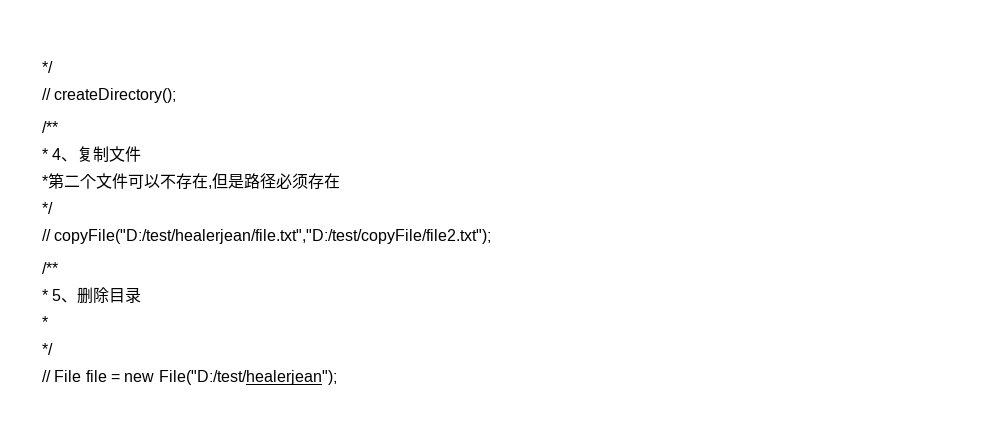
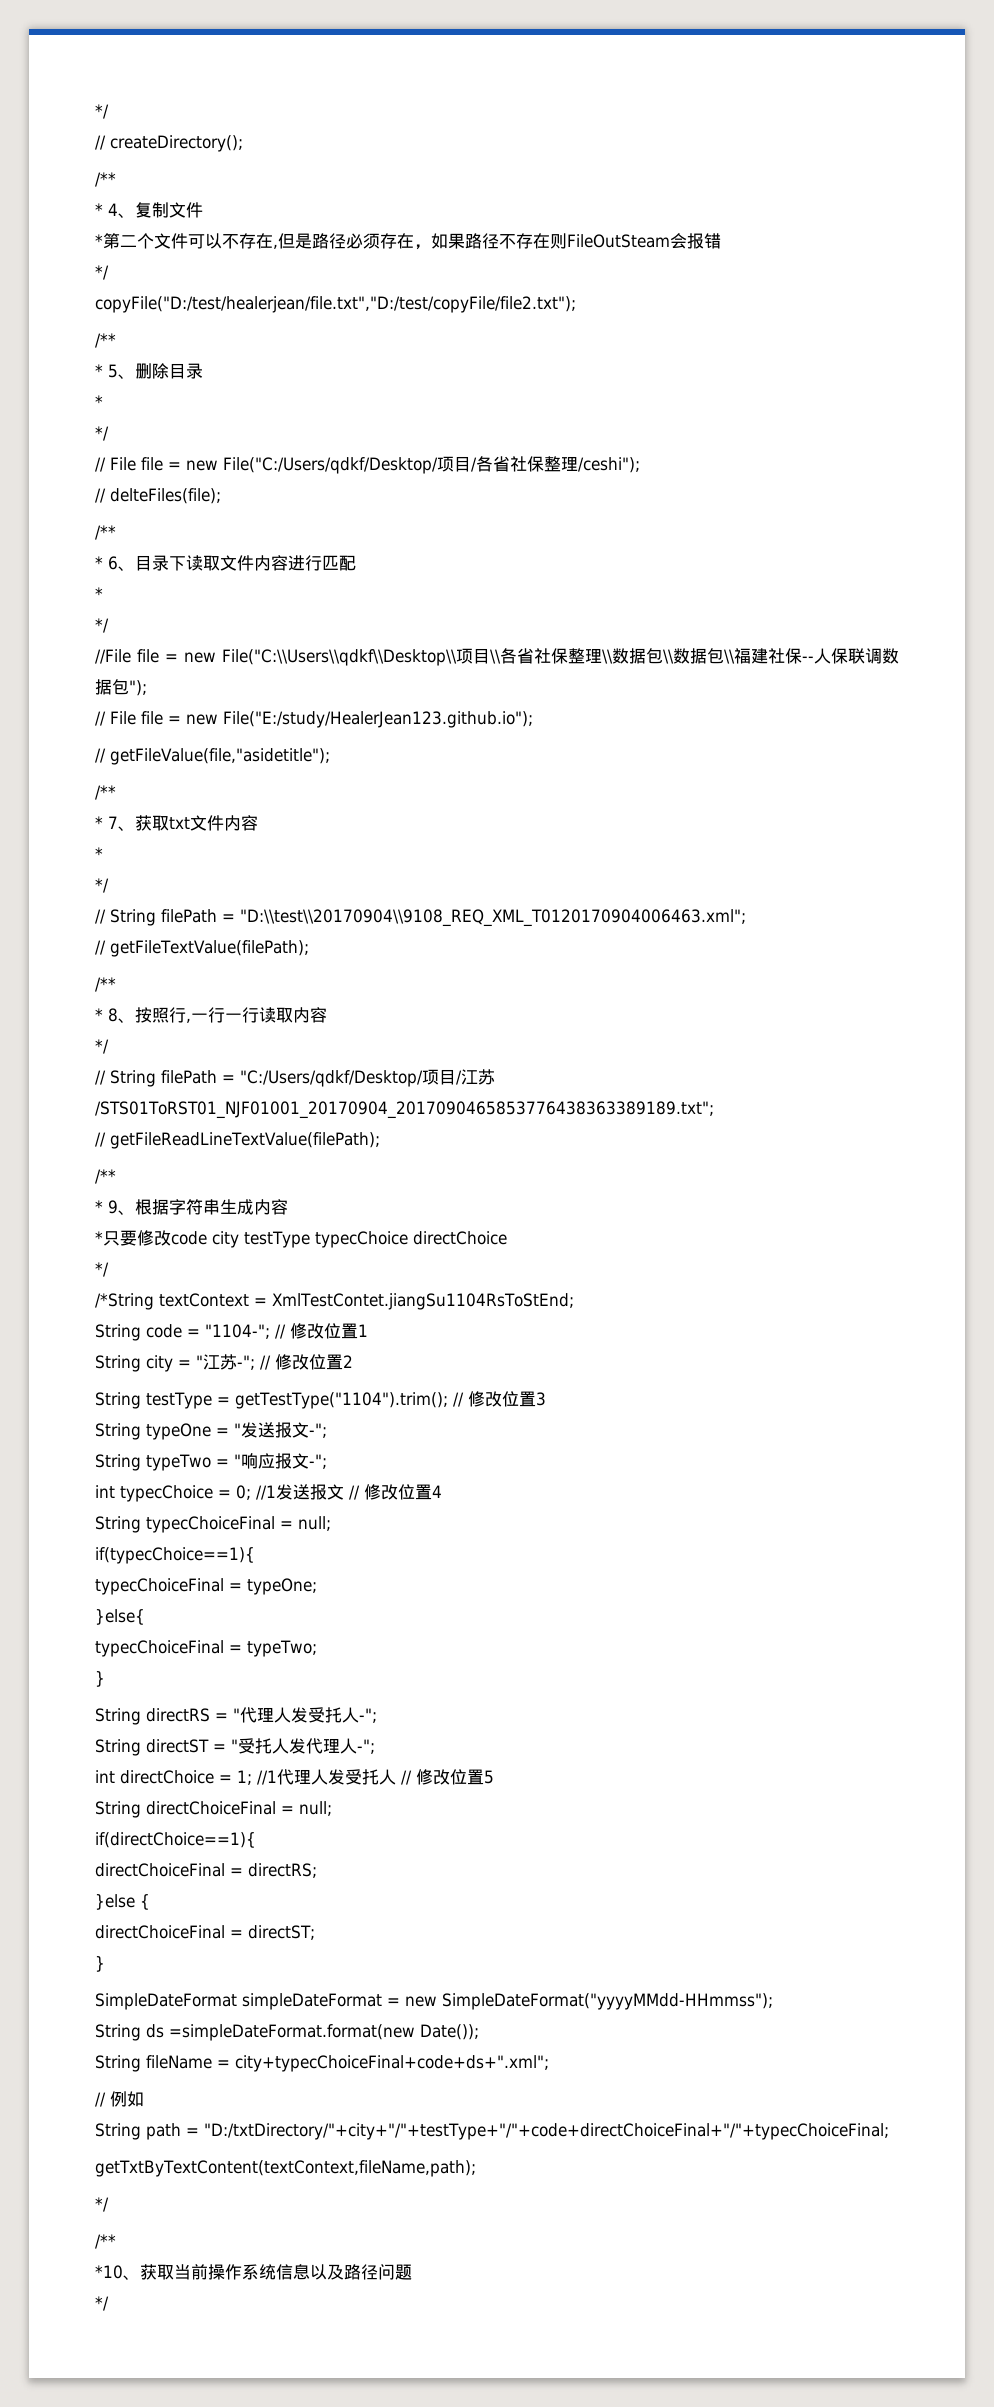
- *第二个文件可以不存在,但是路径必须存在
+ *第二个文件可以不存在,但是路径必须存在，如果路径不存在则FileOutSteam会报错
  */
- // copyFile("D:/test/healerjean/file.txt","D:/test/copyFile/file2.txt");
+ copyFile("D:/test/healerjean/file.txt","D:/test/copyFile/file2.txt");
- // File file = new File("D:/test/healerjean");
+ // File file = new File("C:/Users/qdkf/Desktop/项目/各省社保整理/ceshi");
+ // delteFiles(file);
+ /**
+ * 6、目录下读取文件内容进行匹配
+ *
+ */
+ //File file = new File("C:\\Users\\qdkf\\Desktop\\项目\\各省社保整理\\数据包\\数据包\\福建社保--人保联调数据包");
+ // File file = new File("E:/study/HealerJean123.github.io");
+ // getFileValue(file,"asidetitle");
+ /**
+ * 7、获取txt文件内容
+ *
+ */
+ // String filePath = "D:\\test\\20170904\\9108_REQ_XML_T0120170904006463.xml";
+ // getFileTextValue(filePath);
+ /**
+ * 8、按照行,一行一行读取内容
+ */
+ // String filePath = "C:/Users/qdkf/Desktop/项目/江苏/STS01ToRST01_NJF01001_20170904_2017090465853776438363389189.txt";
+ // getFileReadLineTextValue(filePath);
+ /**
+ * 9、根据字符串生成内容
+ *只要修改code city testType typecChoice directChoice
+ */
+ /*String textContext = XmlTestContet.jiangSu1104RsToStEnd;
+ String code = "1104-"; // 修改位置1
+ String city = "江苏-"; // 修改位置2
+ String testType = getTestType("1104").trim(); // 修改位置3
+ String typeOne = "发送报文-";
+ String typeTwo = "响应报文-";
+ int typecChoice = 0; //1发送报文 // 修改位置4
+ String typecChoiceFinal = null;
+ if(typecChoice==1){
+ typecChoiceFinal = typeOne;
+ }else{
+ typecChoiceFinal = typeTwo;
+ }
+ String directRS = "代理人发受托人-";
+ String directST = "受托人发代理人-";
+ int directChoice = 1; //1代理人发受托人 // 修改位置5
+ String directChoiceFinal = null;
+ if(directChoice==1){
+ directChoiceFinal = directRS;
+ }else {
+ directChoiceFinal = directST;
+ }
+ SimpleDateFormat simpleDateFormat = new SimpleDateFormat("yyyyMMdd-HHmmss");
+ String ds =simpleDateFormat.format(new Date());
+ String fileName = city+typecChoiceFinal+code+ds+".xml";
+ // 例如
+ String path = "D:/txtDirectory/"+city+"/"+testType+"/"+code+directChoiceFinal+"/"+typecChoiceFinal;
+ getTxtByTextContent(textContext,fileName,path);
+ */
+ /**
+ *10、获取当前操作系统信息以及路径问题
+ */

